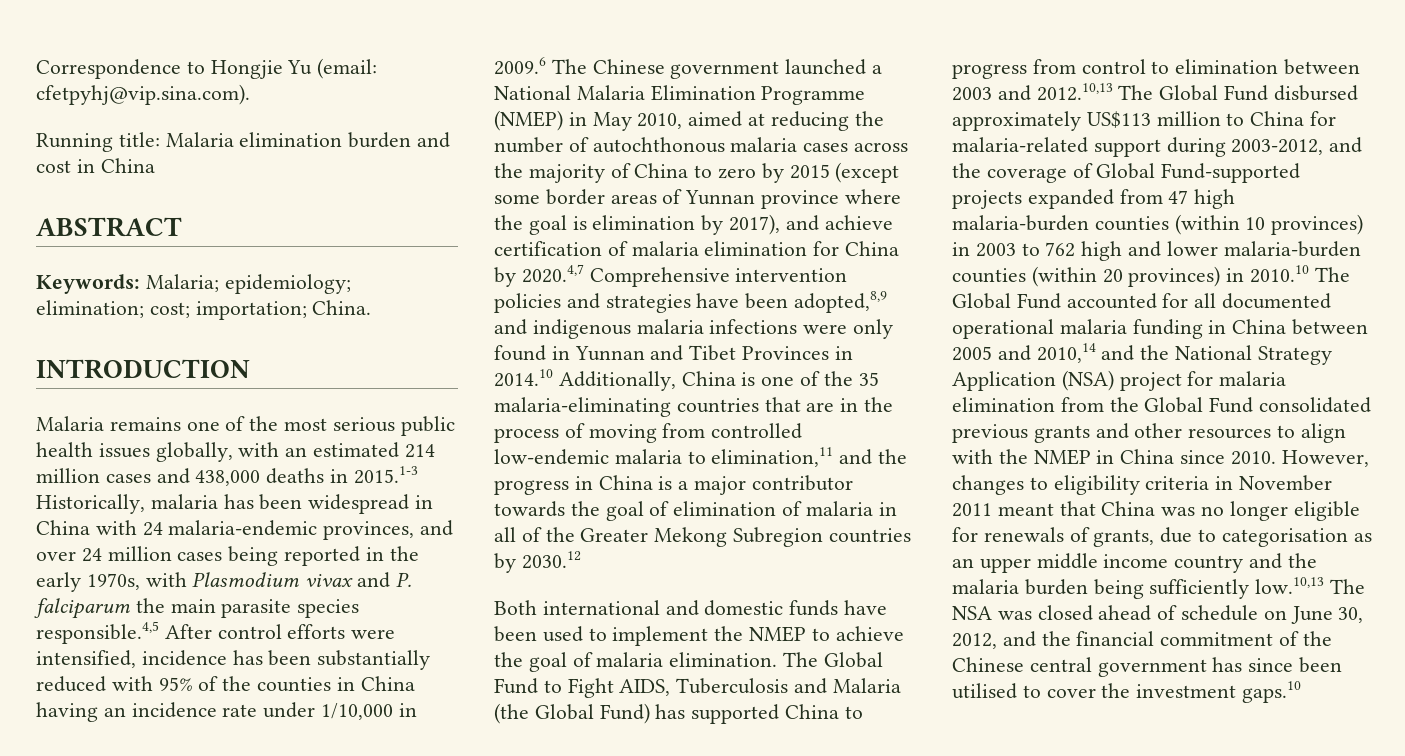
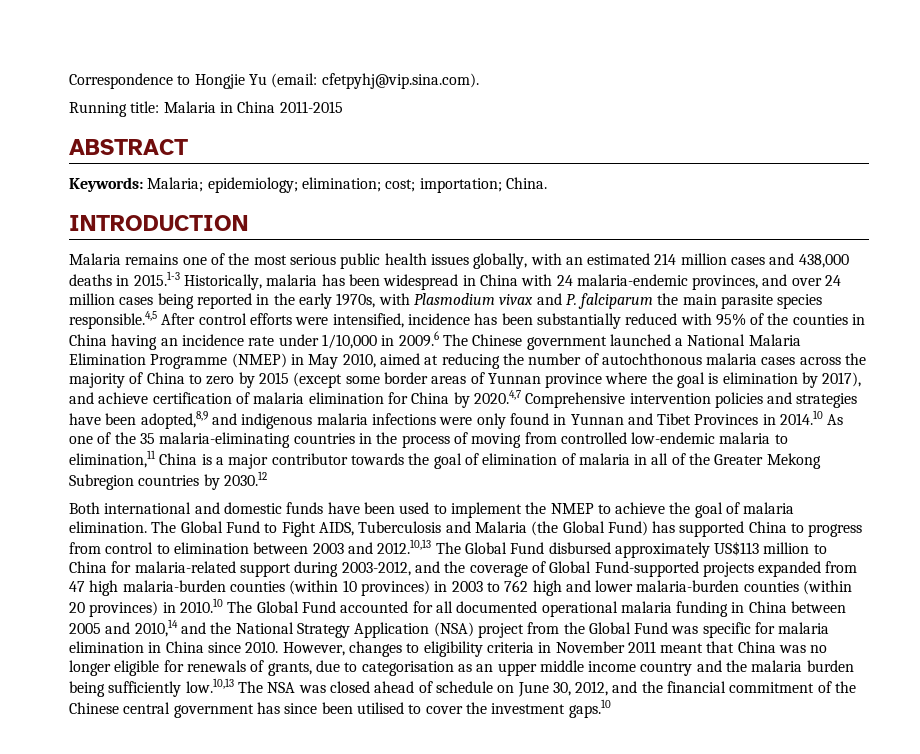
- Running title: Malaria elimination burden and cost in China
+ Running title: Malaria in China 2011-2015
- Malaria remains one of the most serious public health issues globally, with an estimated 214 million cases and 438,000 deaths in 2015.1-3 Historically, malaria has been widespread in China with 24 malaria-endemic provinces, and over 24 million cases being reported in the early 1970s, with Plasmodium vivax and P. falciparum the main parasite species responsible.4,5 After control efforts were intensified, incidence has been substantially reduced with 95% of the counties in China having an incidence rate under 1/10,000 in 2009.6 The Chinese government launched a National Malaria Elimination Programme (NMEP) in May 2010, aimed at reducing the number of autochthonous malaria cases across the majority of China to zero by 2015 (except some border areas of Yunnan province where the goal is elimination by 2017), and achieve certification of malaria elimination for China by 2020.4,7 Comprehensive intervention policies and strategies have been adopted,8,9 and indigenous malaria infections were only found in Yunnan and Tibet Provinces in 2014.10 Additionally, China is one of the 35 malaria-eliminating countries that are in the process of moving from controlled low-endemic malaria to elimination,11 and the progress in China is a major contributor towards the goal of elimination of malaria in all of the Greater Mekong Subregion countries by 2030.12
+ Malaria remains one of the most serious public health issues globally, with an estimated 214 million cases and 438,000 deaths in 2015.1-3 Historically, malaria has been widespread in China with 24 malaria-endemic provinces, and over 24 million cases being reported in the early 1970s, with Plasmodium vivax and P. falciparum the main parasite species responsible.4,5 After control efforts were intensified, incidence has been substantially reduced with 95% of the counties in China having an incidence rate under 1/10,000 in 2009.6 The Chinese government launched a National Malaria Elimination Programme (NMEP) in May 2010, aimed at reducing the number of autochthonous malaria cases across the majority of China to zero by 2015 (except some border areas of Yunnan province where the goal is elimination by 2017), and achieve certification of malaria elimination for China by 2020.4,7 Comprehensive intervention policies and strategies have been adopted,8,9 and indigenous malaria infections were only found in Yunnan and Tibet Provinces in 2014.10 As one of the 35 malaria-eliminating countries in the process of moving from controlled low-endemic malaria to elimination,11 China is a major contributor towards the goal of elimination of malaria in all of the Greater Mekong Subregion countries by 2030.12
- The Global Fund to Fight AIDS, Tuberculosis and Malaria (the Global Fund) has supported China to progress from control to elimination between 2003 and 2012.10,13 The Global Fund disbursed approximately US$113 million to China for malaria-related support during 2003-2012, and the coverage of Global Fund-supported projects expanded from 47 high malaria-burden counties (within 10 provinces) in 2003 to 762 high and lower malaria-burden counties (within 20 provinces) in 2010.10 The Global Fund accounted for all documented operational malaria funding in China between 2005 and 2010,14 and the National Strategy Application (NSA) project for malaria elimination from the Global Fund consolidated previous grants and other resources to align with the NMEP in China since 2010.
+ The Global Fund to Fight AIDS, Tuberculosis and Malaria (the Global Fund) has supported China to progress from control to elimination between 2003 and 2012.10,13 The Global Fund disbursed approximately US$113 million to China for malaria-related support during 2003-2012, and the coverage of Global Fund-supported projects expanded from 47 high malaria-burden counties (within 10 provinces) in 2003 to 762 high and lower malaria-burden counties (within 20 provinces) in 2010.10 The Global Fund accounted for all documented operational malaria funding in China between 2005 and 2010,14 and the National Strategy Application (NSA) project from the Global Fund was specific for malaria elimination in China since 2010.

